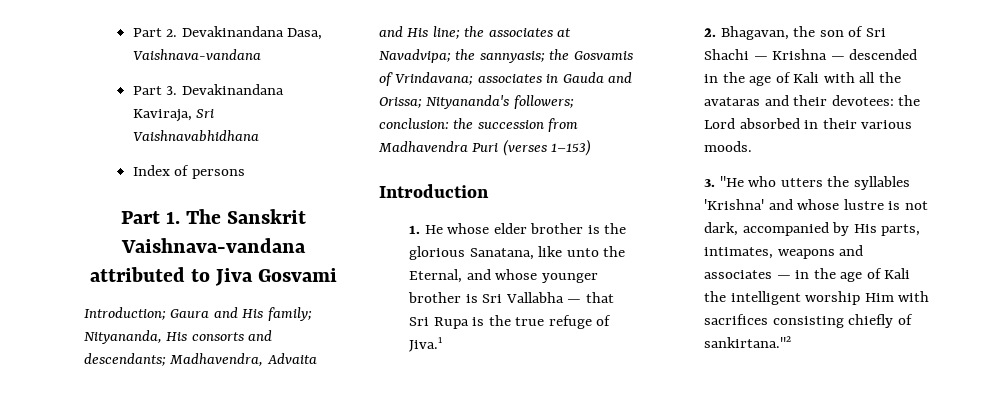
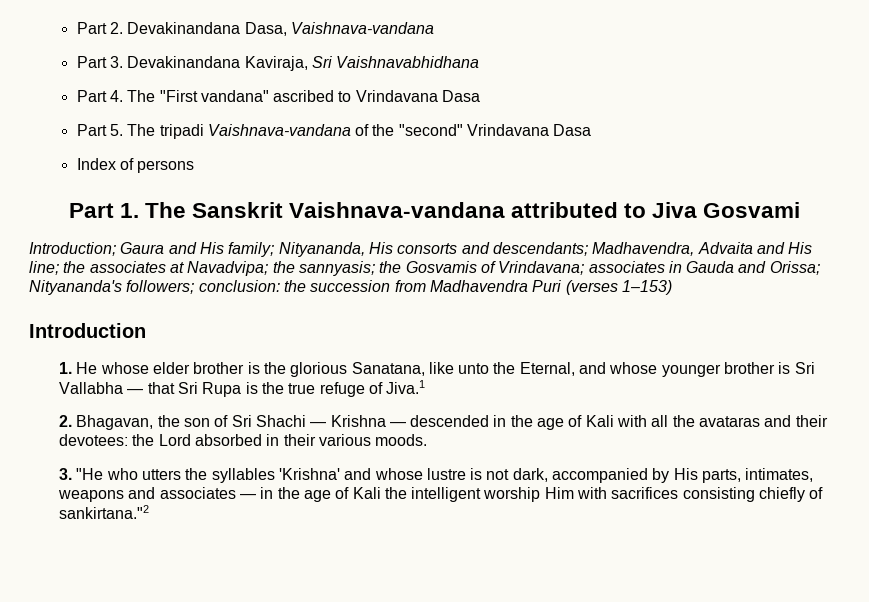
+ Part 4. The "First vandana" ascribed to Vrindavana Dasa
+ Part 5. The tripadi Vaishnava-vandana of the "second" Vrindavana Dasa

